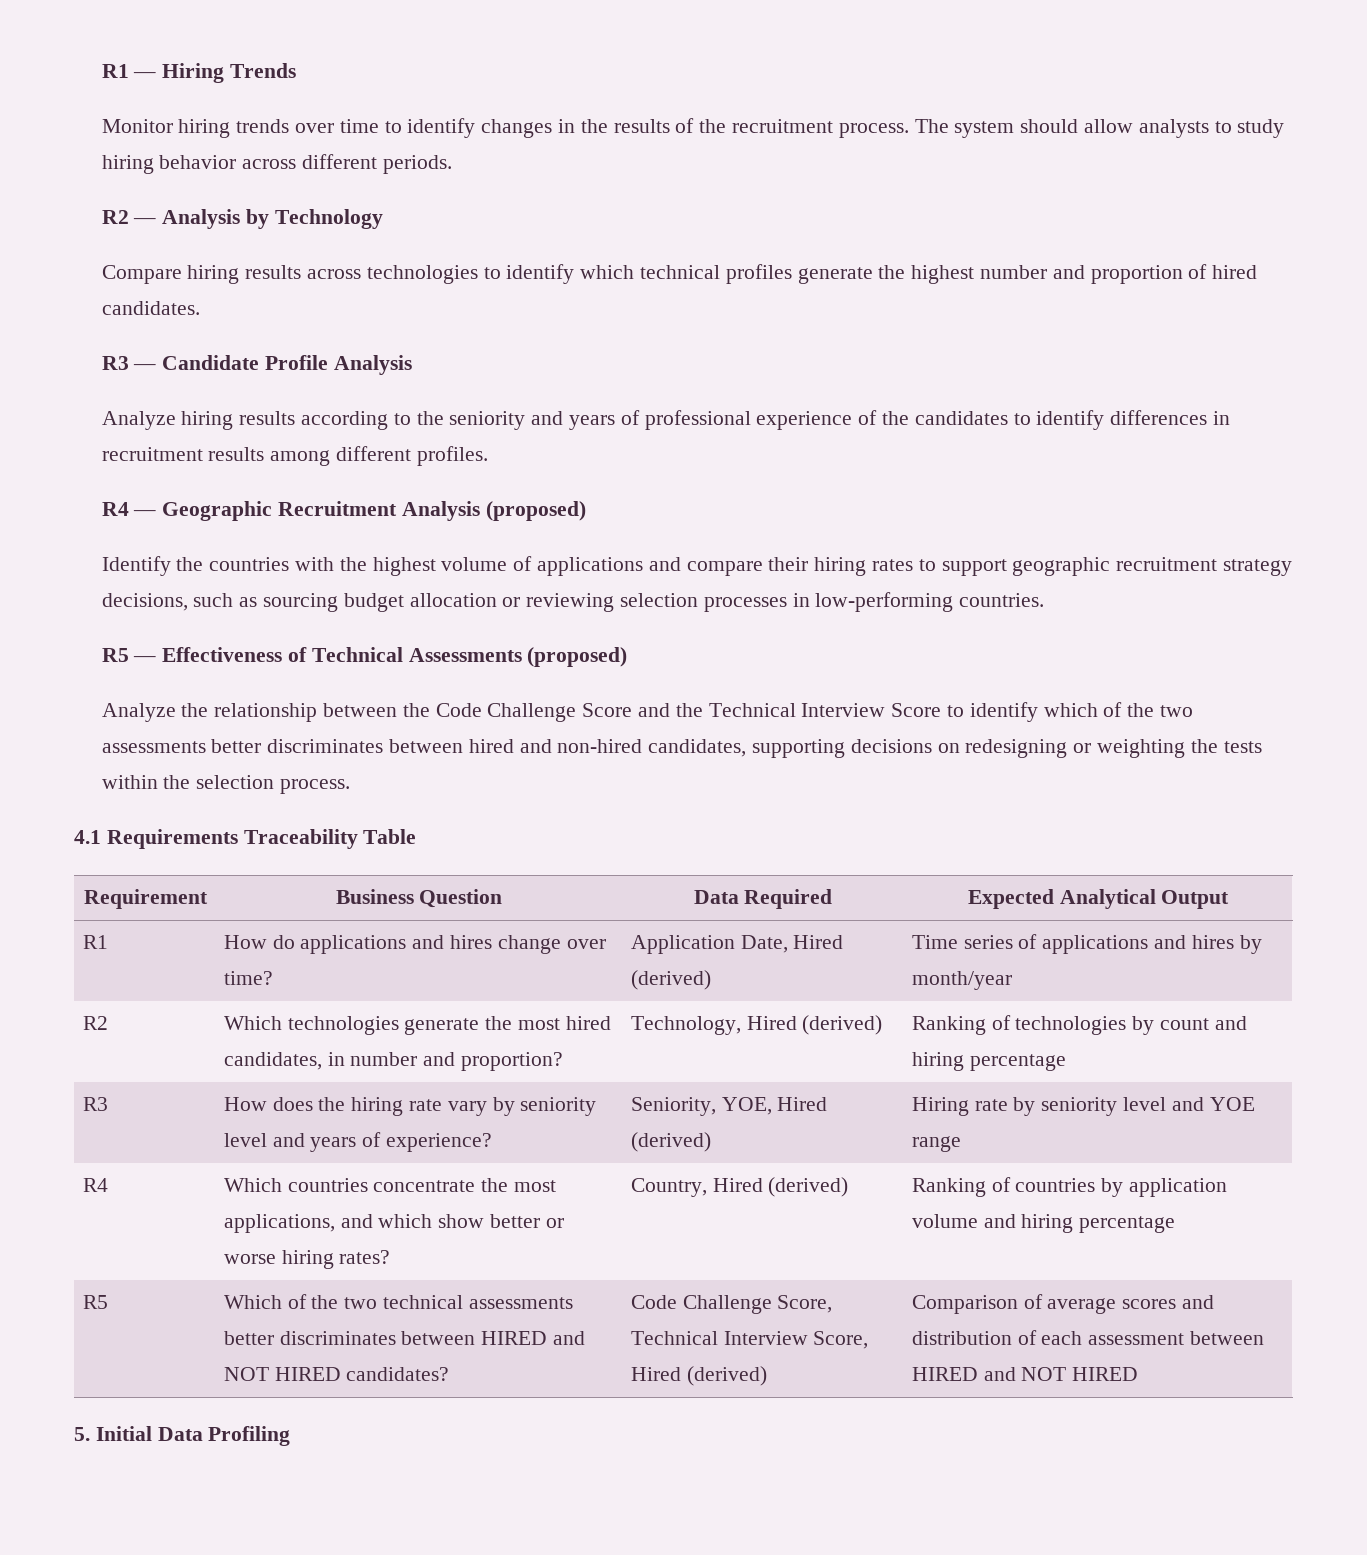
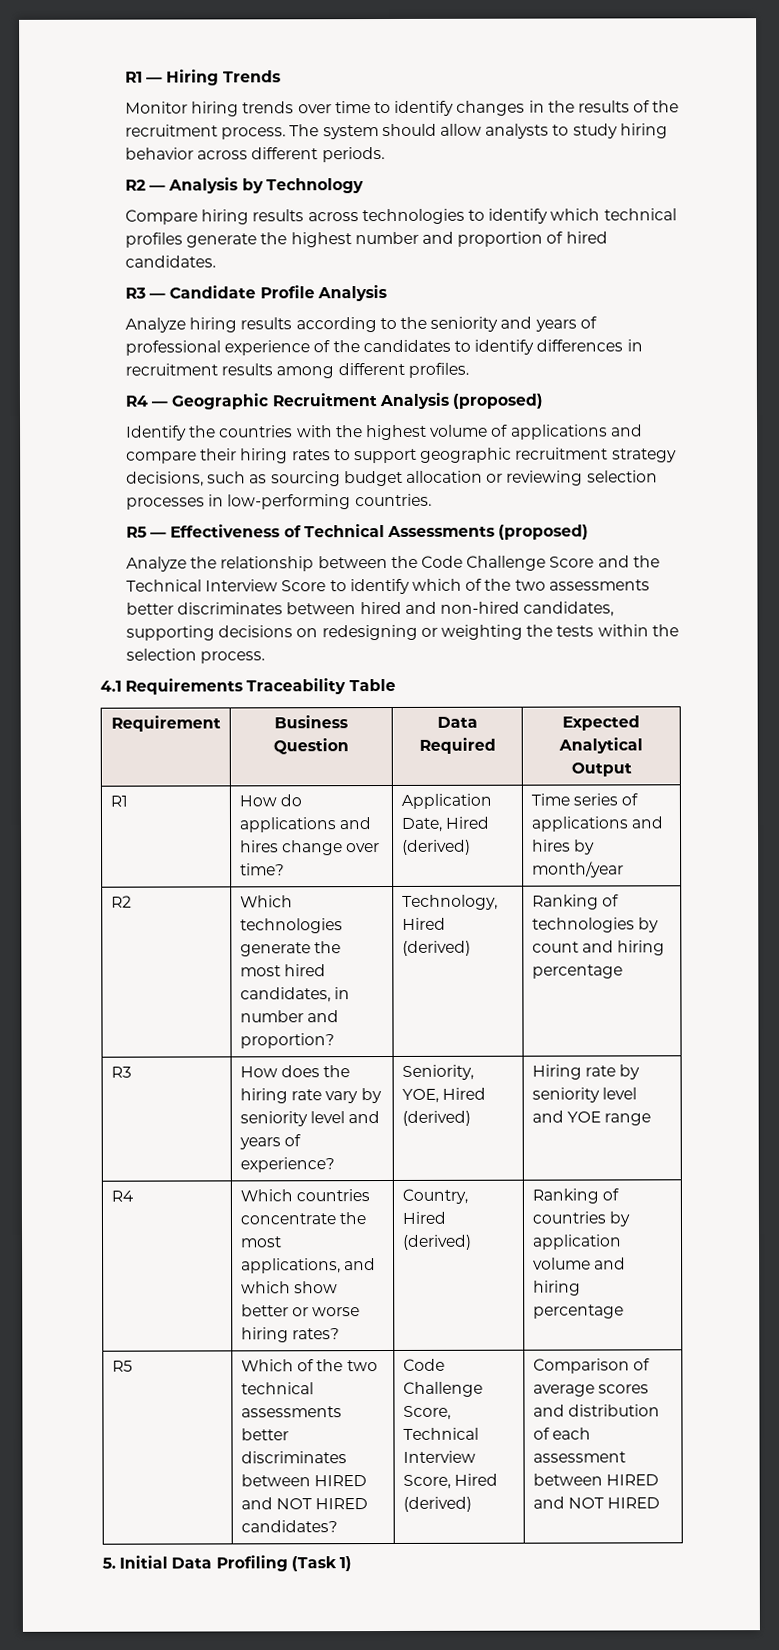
- 5. Initial Data Profiling
+ 5. Initial Data Profiling (Task 1)

